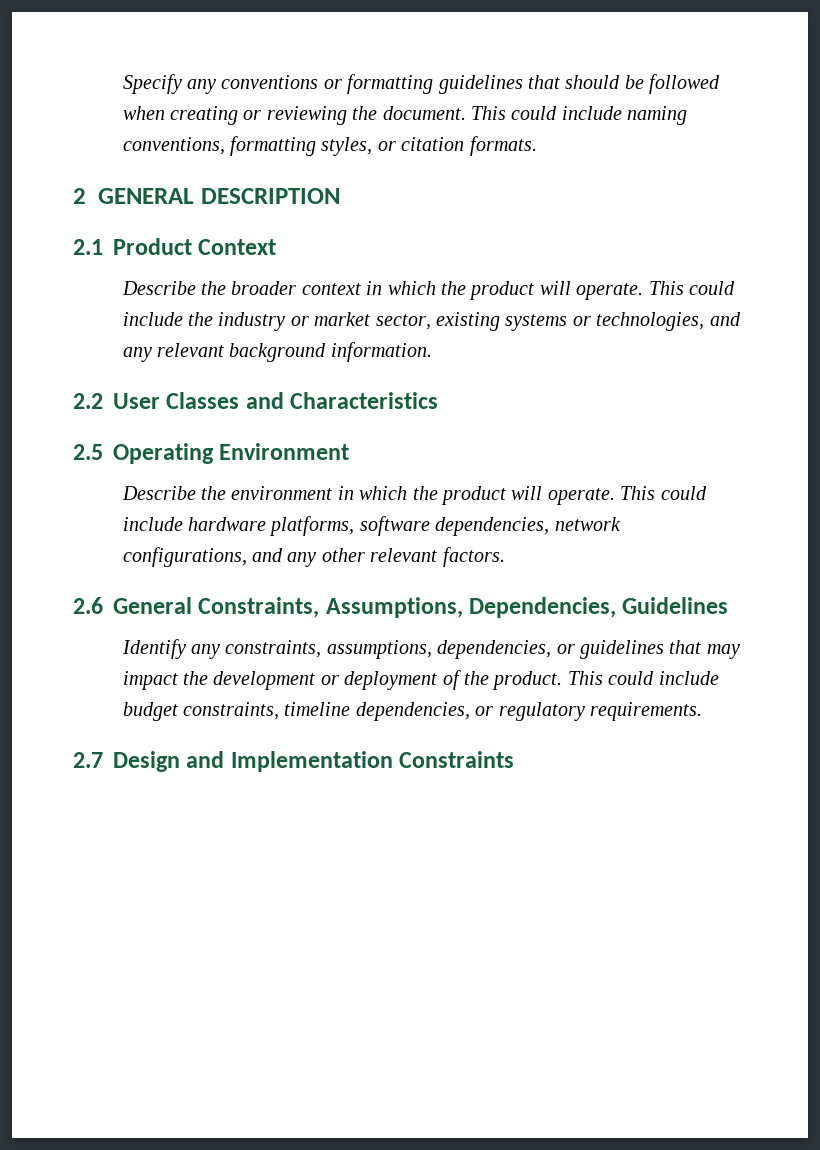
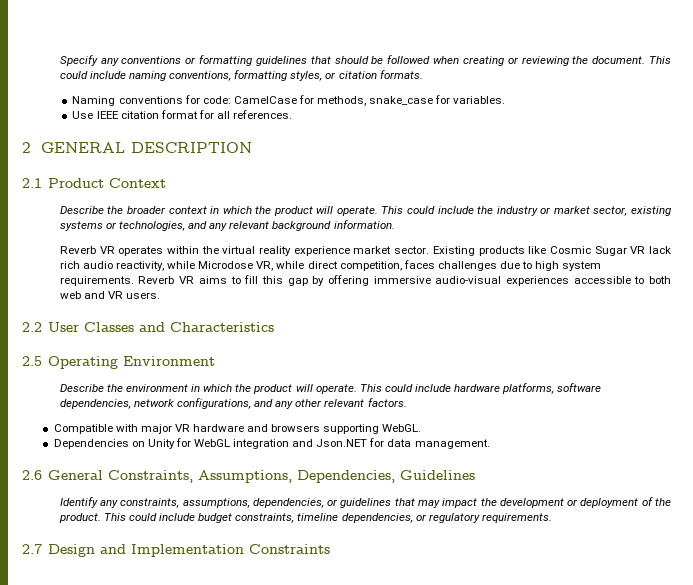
+ Naming conventions for code: CamelCase for methods, snake_case for variables.
+ Use IEEE citation format for all references.
+ Reverb VR operates within the virtual reality experience market sector. Existing products like Cosmic Sugar VR lack rich audio reactivity, while Microdose VR, while direct competition, faces challenges due to high system requirements. Reverb VR aims to fill this gap by offering immersive audio-visual experiences accessible to both web and VR users.
+ Compatible with major VR hardware and browsers supporting WebGL.
+ Dependencies on Unity for WebGL integration and Json.NET for data management.

